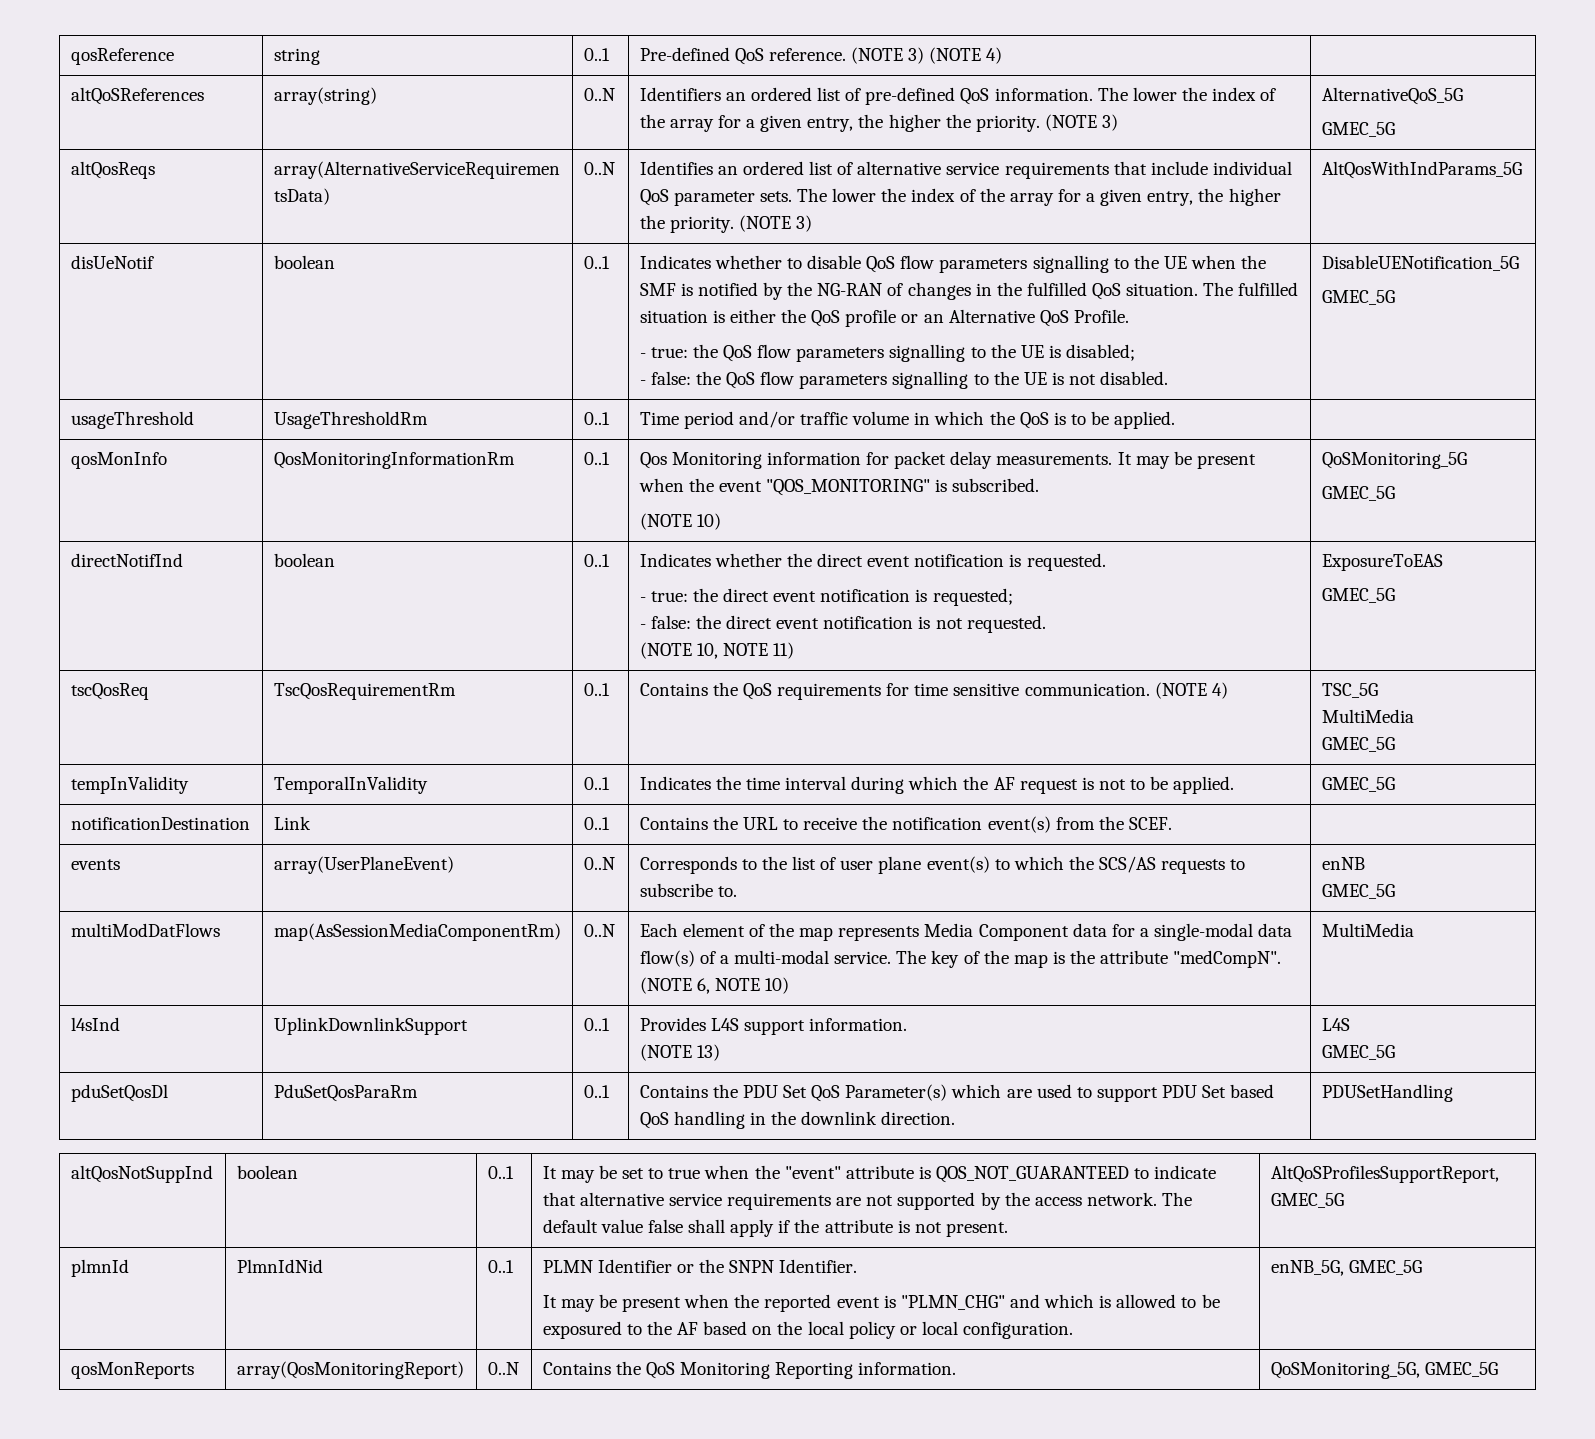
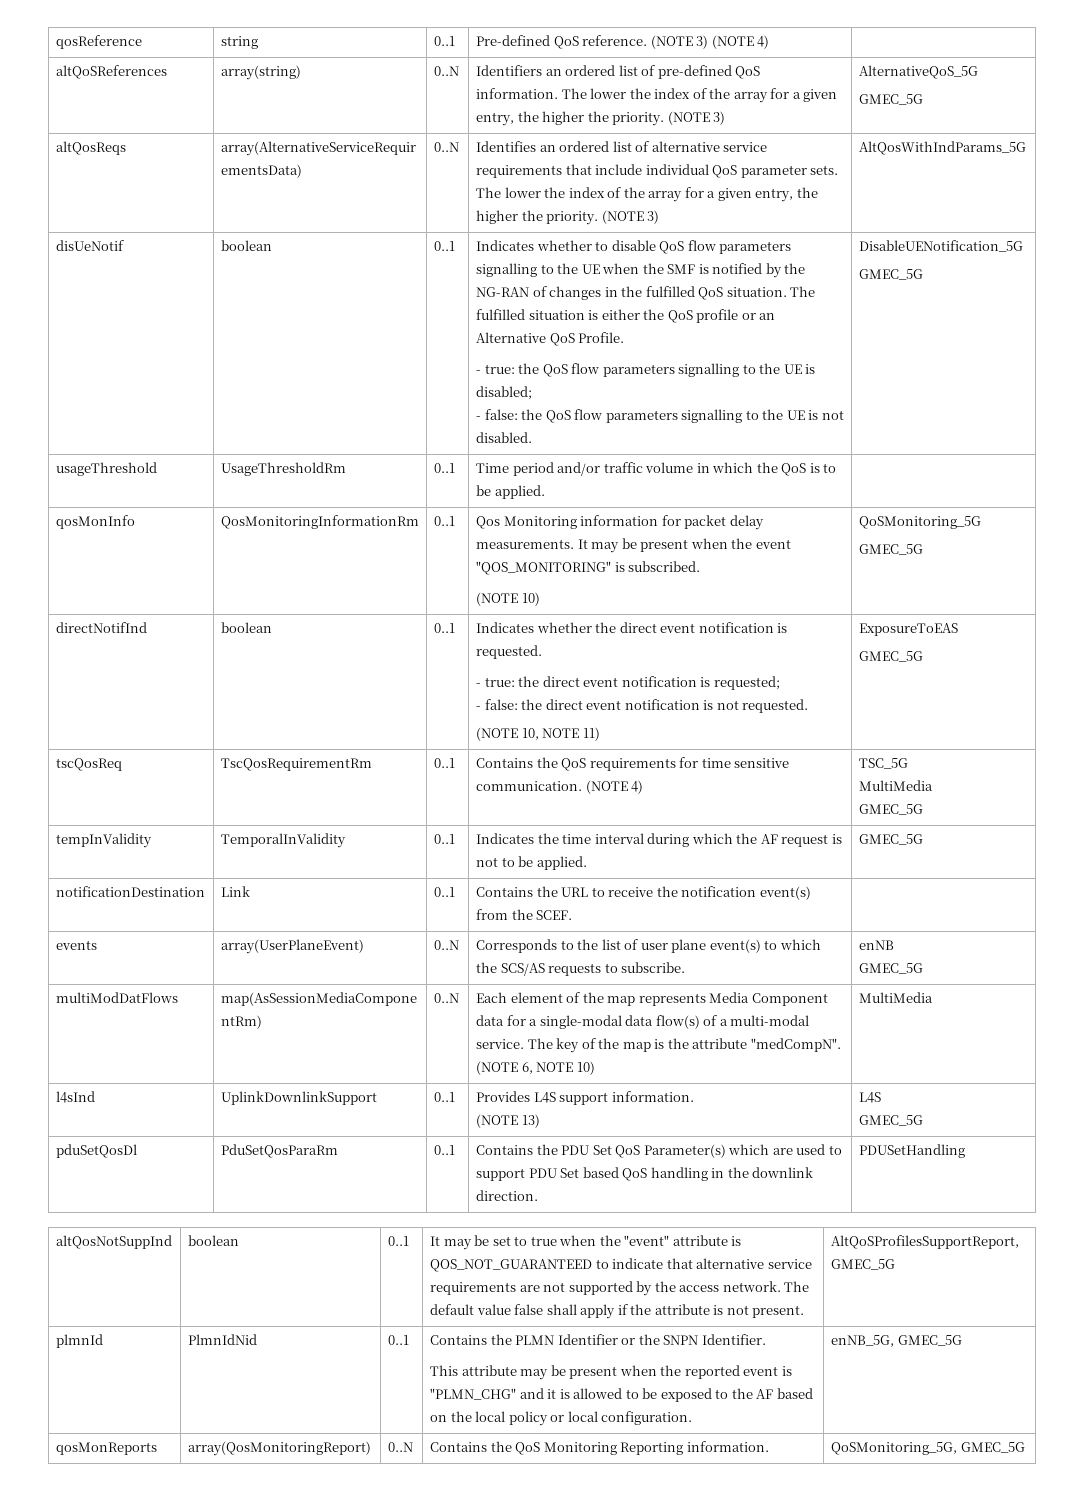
- events | array(UserPlaneEvent) | 0..N | Corresponds to the list of user plane event(s) to which the SCS/AS requests to subscribe to. | enNB
+ events | array(UserPlaneEvent) | 0..N | Corresponds to the list of user plane event(s) to which the SCS/AS requests to subscribe. | enNB
- PLMN Identifier or the SNPN Identifier.
+ Contains the PLMN Identifier or the SNPN Identifier.
- It may be present when the reported event is "PLMN_CHG" and which is allowed to be exposured to the AF based on the local policy or local configuration.
+ This attribute may be present when the reported event is "PLMN_CHG" and it is allowed to be exposed to the AF based on the local policy or local configuration.

